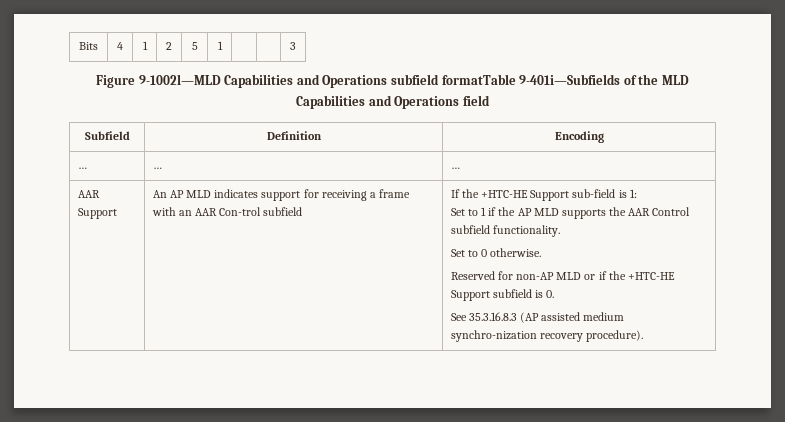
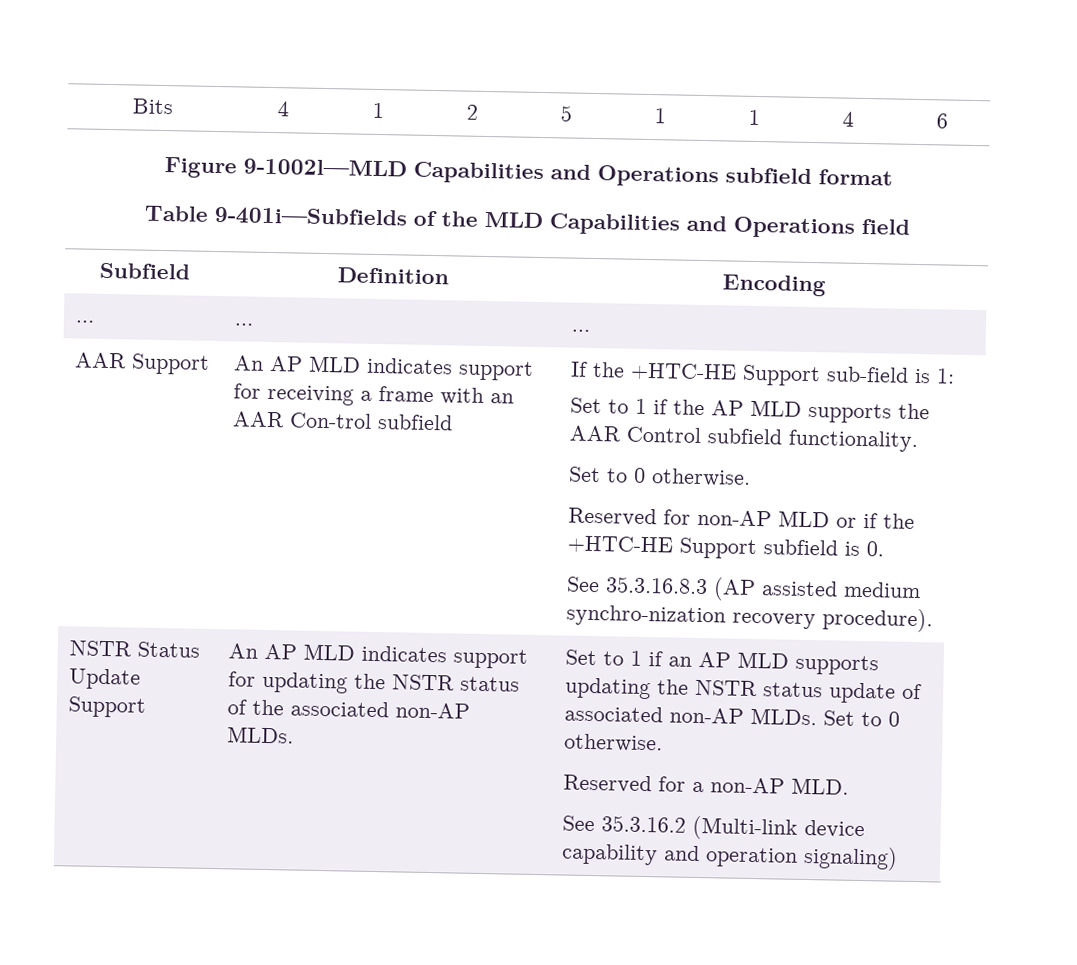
- Bits | 4 | 1 | 2 | 5 | 1 | | | 3
+ Bits | 4 | 1 | 2 | 5 | 1 | 1 | 4 | 6
- Figure 9-1002l—MLD Capabilities and Operations subfield formatTable 9-401i—Subfields of the MLD Capabilities and Operations field
+ Figure 9-1002l—MLD Capabilities and Operations subfield format
+ Table 9-401i—Subfields of the MLD Capabilities and Operations field
+ NSTR Status Update Support | An AP MLD indicates support for updating the NSTR status of the associated non-AP MLDs. | Set to 1 if an AP MLD supports updating the NSTR status update of associated non-AP MLDs. Set to 0 otherwise.
+ Reserved for a non-AP MLD.
+ See 35.3.16.2 (Multi-link device capability and operation signaling)

